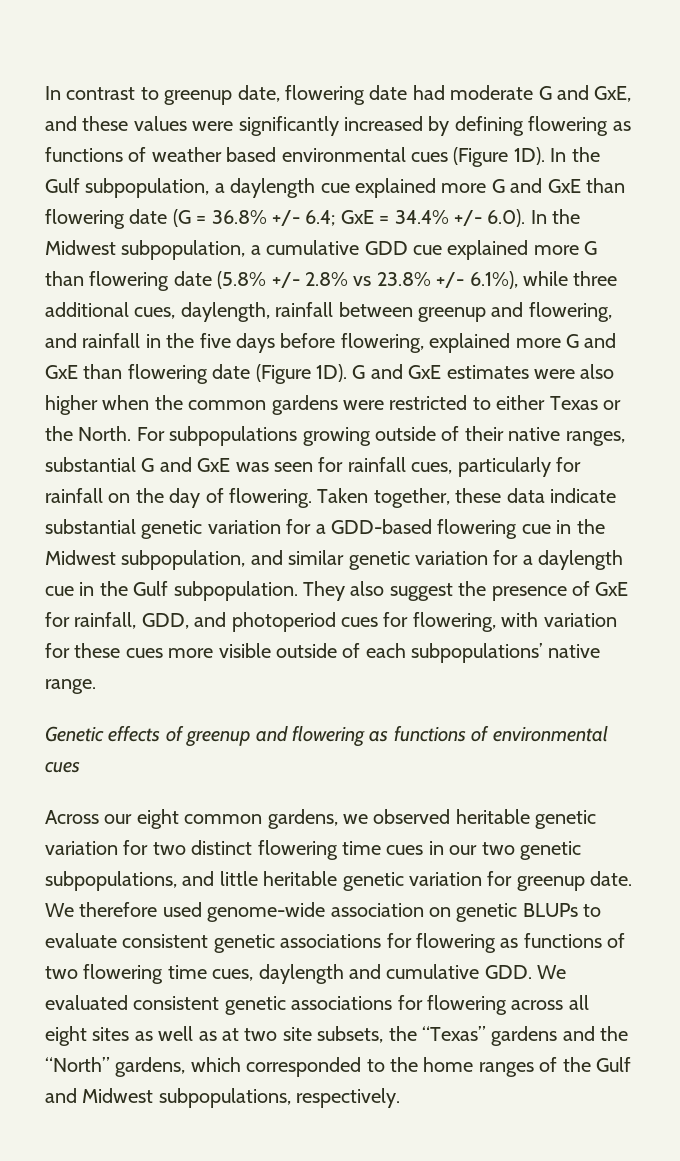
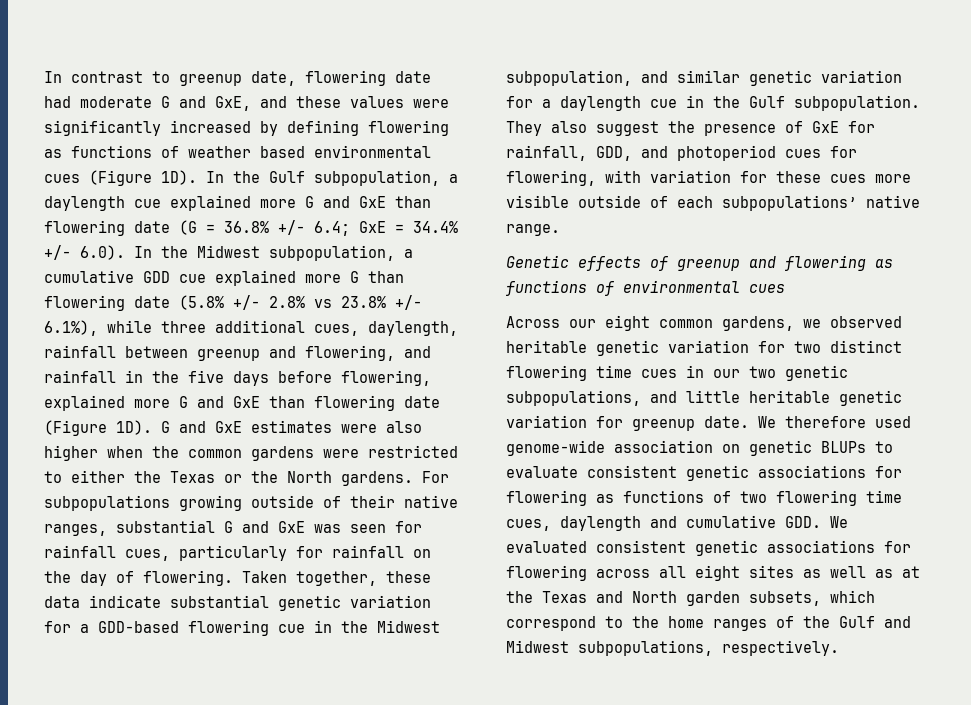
- G and GxE estimates were also higher when the common gardens were restricted to either Texas or the North.
+ G and GxE estimates were also higher when the common gardens were restricted to either the Texas or the North gardens.
- We therefore used genome-wide association on genetic BLUPs to evaluate consistent genetic associations for flowering as functions of two flowering time cues, daylength and cumulative GDD. We evaluated consistent genetic associations for flowering across all eight sites as well as at two site subsets, the “Texas” gardens and the “North” gardens, which corresponded to the home ranges of the Gulf and Midwest subpopulations, respectively.
+ We therefore used genome-wide association on genetic BLUPs to evaluate consistent genetic associations for flowering as functions of two flowering time cues, daylength and cumulative GDD. We evaluated consistent genetic associations for flowering across all eight sites as well as at the Texas and North garden subsets, which correspond to the home ranges of the Gulf and Midwest subpopulations, respectively.

